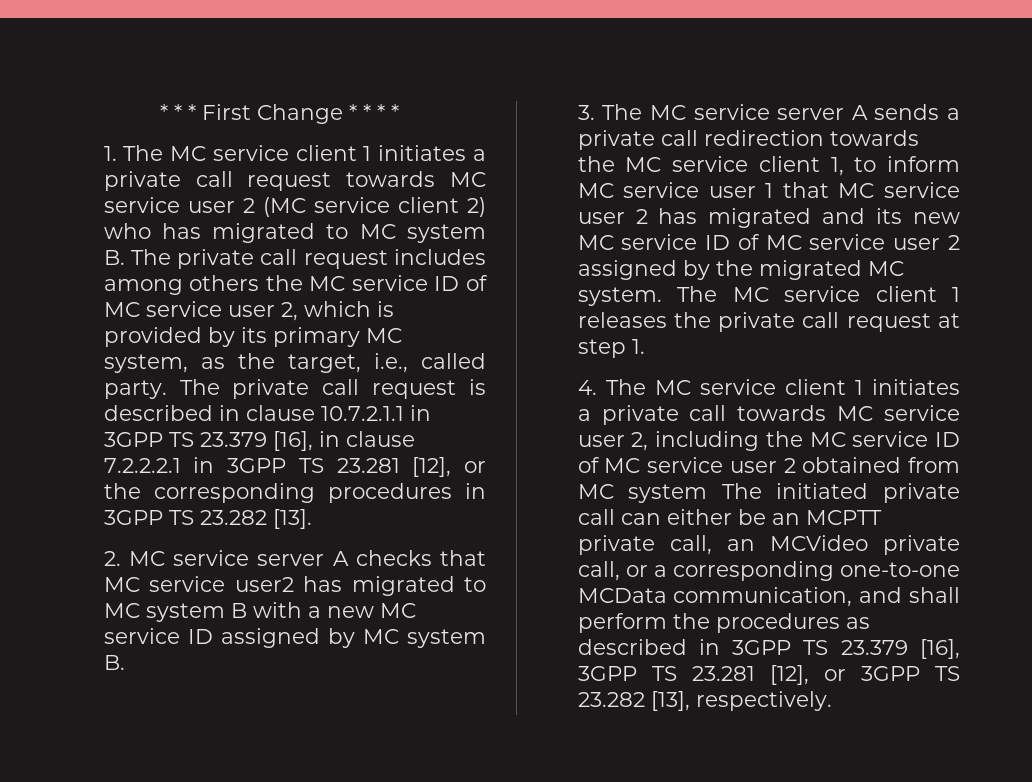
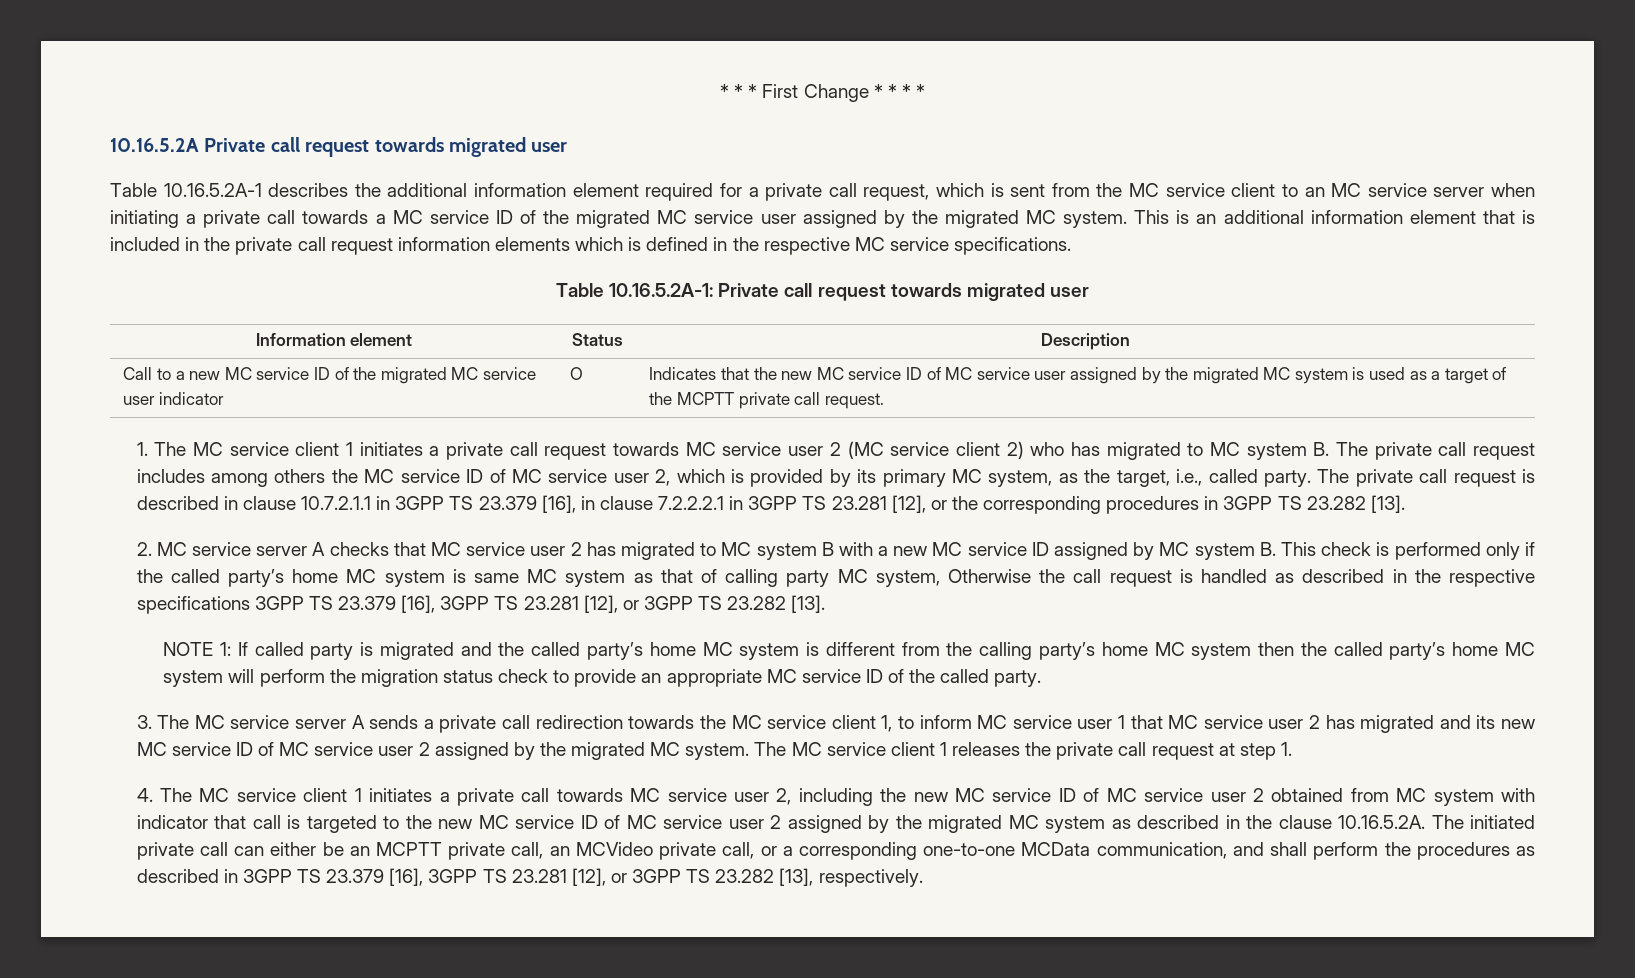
+ 10.16.5.2A Private call request towards migrated user
+ Table 10.16.5.2A-1 describes the additional information element required for a private call request, which is sent from the MC service client to an MC service server when initiating a private call towards a MC service ID of the migrated MC service user assigned by the migrated MC system. This is an additional information element that is included in the private call request information elements which is defined in the respective MC service specifications.
+ Table 10.16.5.2A-1: Private call request towards migrated user
+ Information element | Status | Description
+ Call to a new MC service ID of the migrated MC service user indicator | O | Indicates that the new MC service ID of MC service user assigned by the migrated MC system is used as a target of the MCPTT private call request.
- 2. MC service server A checks that MC service user2 has migrated to MC system B with a new MC service ID assigned by MC system B.
+ 2. MC service server A checks that MC service user 2 has migrated to MC system B with a new MC service ID assigned by MC system B. This check is performed only if the called party’s home MC system is same MC system as that of calling party MC system, Otherwise the call request is handled as described in the respective specifications 3GPP TS 23.379 [16], 3GPP TS 23.281 [12], or 3GPP TS 23.282 [13].
+ NOTE 1: If called party is migrated and the called party’s home MC system is different from the calling party’s home MC system then the called party’s home MC system will perform the migration status check to provide an appropriate MC service ID of the called party.
- 4. The MC service client 1 initiates a private call towards MC service user 2, including the MC service ID of MC service user 2 obtained from MC system The initiated private call can either be an MCPTT private call, an MCVideo private call, or a corresponding one-to-one MCData communication, and shall perform the procedures as described in 3GPP TS 23.379 [16], 3GPP TS 23.281 [12], or 3GPP TS 23.282 [13], respectively.
+ 4. The MC service client 1 initiates a private call towards MC service user 2, including the new MC service ID of MC service user 2 obtained from MC system with indicator that call is targeted to the new MC service ID of MC service user 2 assigned by the migrated MC system as described in the clause 10.16.5.2A. The initiated private call can either be an MCPTT private call, an MCVideo private call, or a corresponding one-to-one MCData communication, and shall perform the procedures as described in 3GPP TS 23.379 [16], 3GPP TS 23.281 [12], or 3GPP TS 23.282 [13], respectively.

